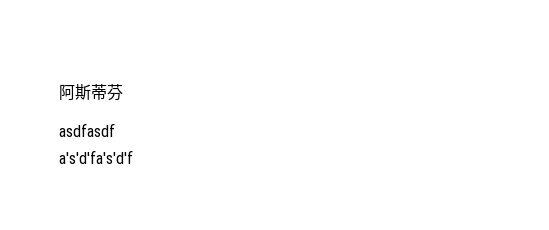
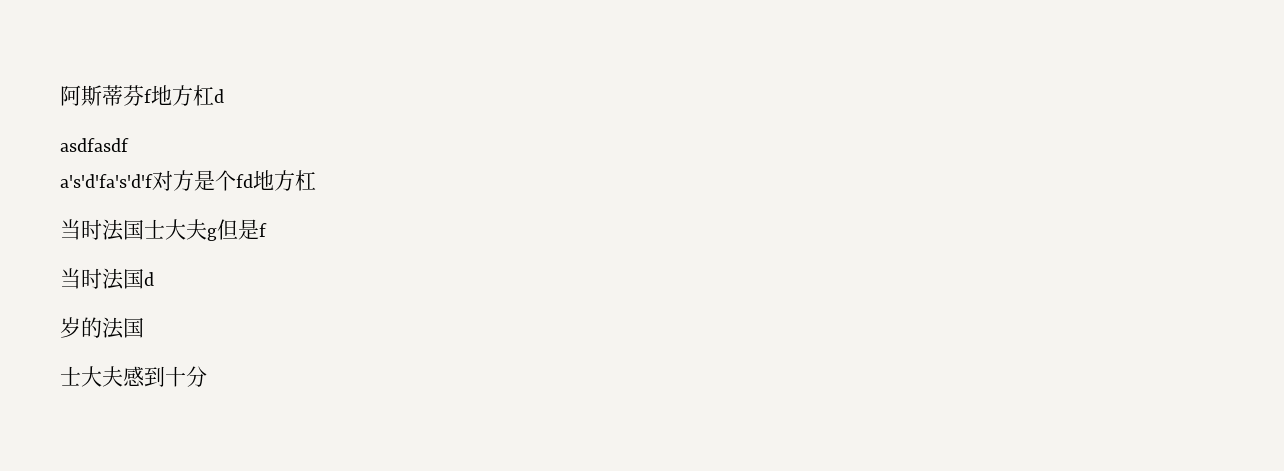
- 阿斯蒂芬
+ 阿斯蒂芬f地方杠d
- a's'd'fa's'd'f
+ a's'd'fa's'd'f对方是个fd地方杠
+ 当时法国士大夫g但是f
+ 当时法国d
+ 岁的法国
+ 士大夫感到十分

